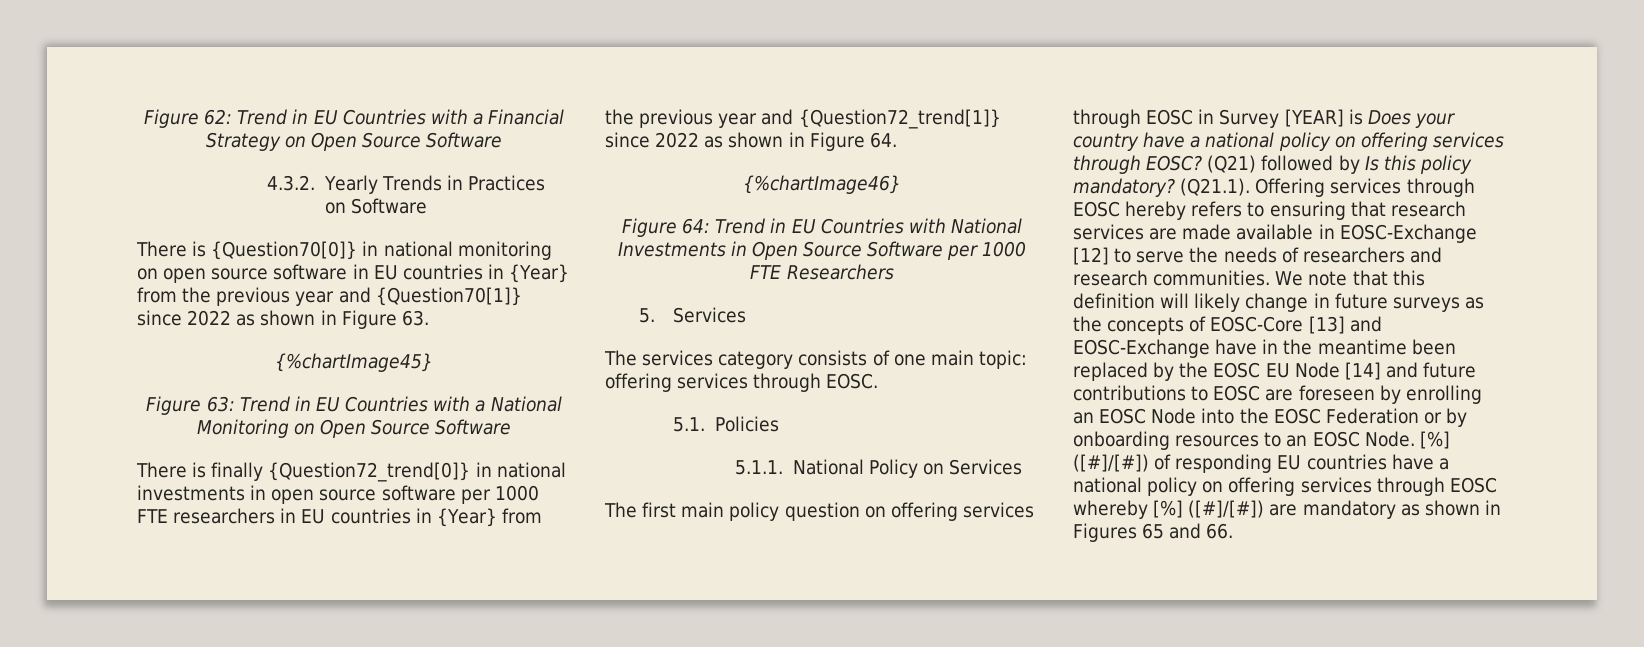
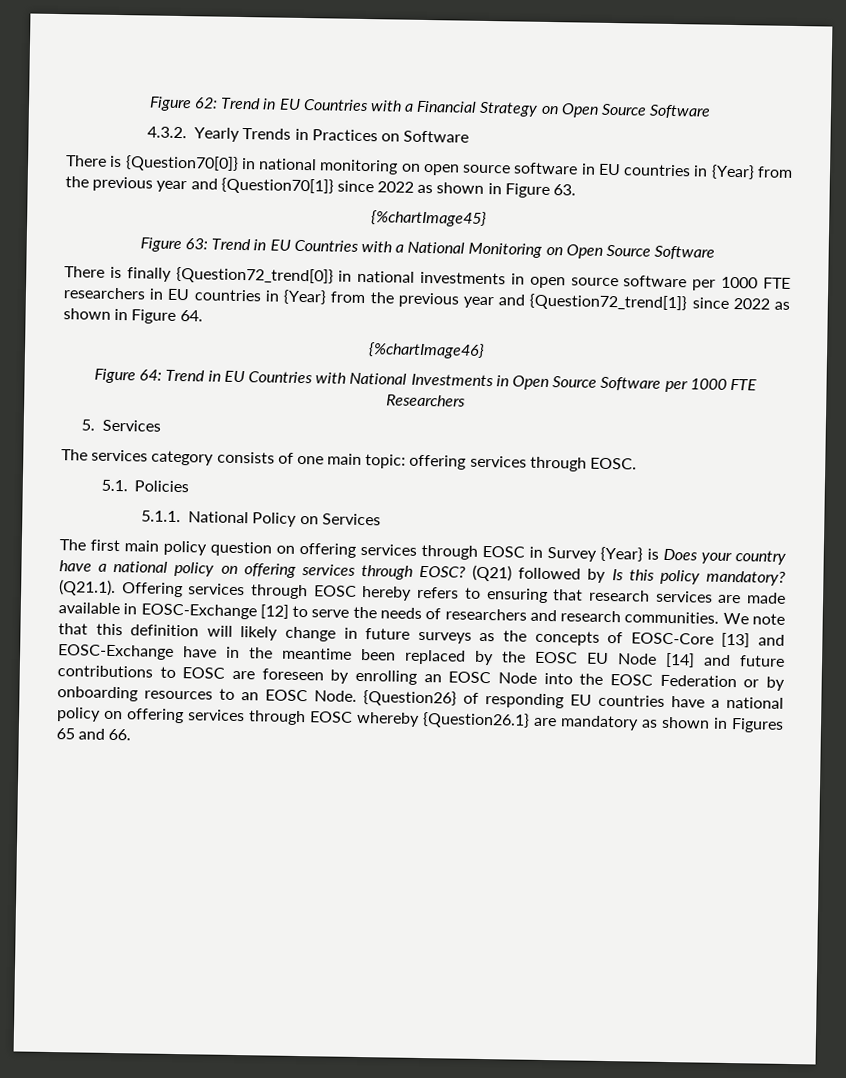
- The first main policy question on offering services through EOSC in Survey [YEAR] is Does your country have a national policy on offering services through EOSC?
+ The first main policy question on offering services through EOSC in Survey {Year} is Does your country have a national policy on offering services through EOSC?
- [%] ([#]/[#]) of responding EU countries have a national policy on offering services through EOSC whereby [%] ([#]/[#]) are mandatory as shown in Figures 65 and 66.
+ {Question26} of responding EU countries have a national policy on offering services through EOSC whereby {Question26.1} are mandatory as shown in Figures 65 and 66.

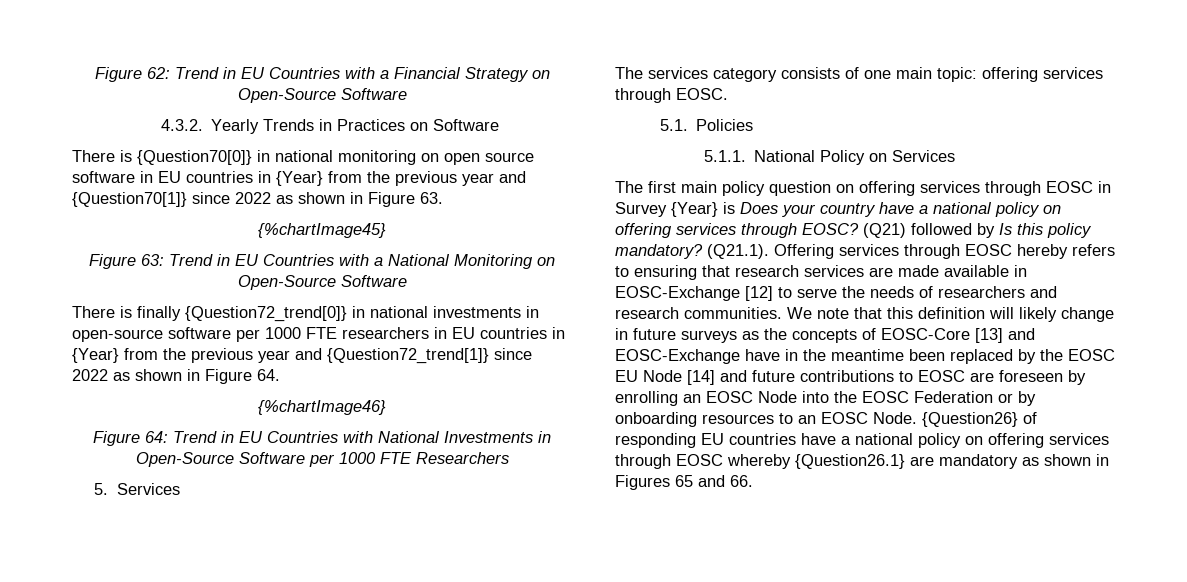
- Figure 62: Trend in EU Countries with a Financial Strategy on Open Source Software
+ Figure 62: Trend in EU Countries with a Financial Strategy on Open-Source Software
- Figure 63: Trend in EU Countries with a National Monitoring on Open Source Software
+ Figure 63: Trend in EU Countries with a National Monitoring on Open-Source Software
- There is finally {Question72_trend[0]} in national investments in open source software per 1000 FTE researchers in EU countries in {Year} from the previous year and {Question72_trend[1]} since 2022 as shown in Figure 64.
+ There is finally {Question72_trend[0]} in national investments in open-source software per 1000 FTE researchers in EU countries in {Year} from the previous year and {Question72_trend[1]} since 2022 as shown in Figure 64.
- Figure 64: Trend in EU Countries with National Investments in Open Source Software per 1000 FTE Researchers
+ Figure 64: Trend in EU Countries with National Investments in Open-Source Software per 1000 FTE Researchers

